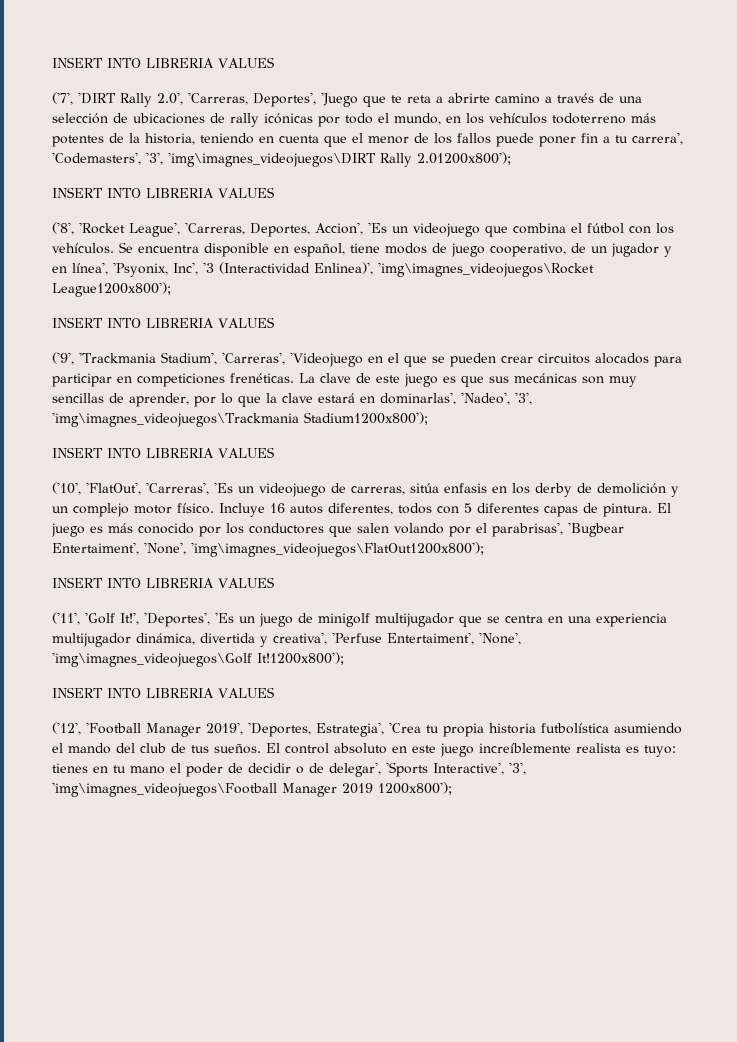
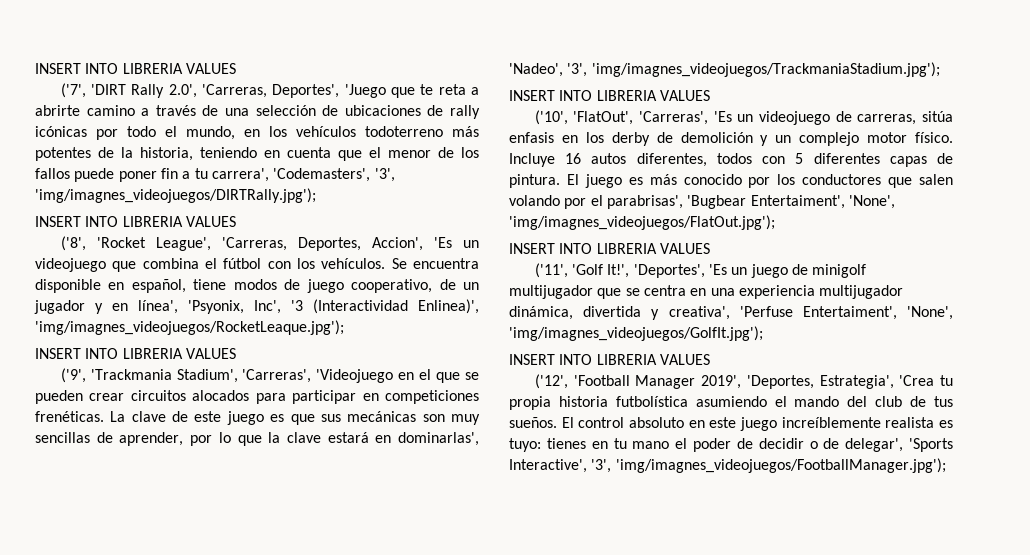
- ('7', 'DIRT Rally 2.0', 'Carreras, Deportes', 'Juego que te reta a abrirte camino a través de una selección de ubicaciones de rally icónicas por todo el mundo, en los vehículos todoterreno más potentes de la historia, teniendo en cuenta que el menor de los fallos puede poner fin a tu carrera', 'Codemasters', '3', 'img\imagnes_videojuegos\DIRT Rally 2.01200x800');
+ ('7', 'DIRT Rally 2.0', 'Carreras, Deportes', 'Juego que te reta a abrirte camino a través de una selección de ubicaciones de rally icónicas por todo el mundo, en los vehículos todoterreno más potentes de la historia, teniendo en cuenta que el menor de los fallos puede poner fin a tu carrera', 'Codemasters', '3', 'img/imagnes_videojuegos/DIRTRally.jpg');
- Se encuentra disponible en español, tiene modos de juego cooperativo, de un jugador y en línea', 'Psyonix, Inc', '3 (Interactividad Enlinea)', 'img\imagnes_videojuegos\Rocket League1200x800');
+ Se encuentra disponible en español, tiene modos de juego cooperativo, de un jugador y en línea', 'Psyonix, Inc', '3 (Interactividad Enlinea)', 'img/imagnes_videojuegos/RocketLeaque.jpg');
- La clave de este juego es que sus mecánicas son muy sencillas de aprender, por lo que la clave estará en dominarlas', 'Nadeo', '3', 'img\imagnes_videojuegos\Trackmania Stadium1200x800');
+ La clave de este juego es que sus mecánicas son muy sencillas de aprender, por lo que la clave estará en dominarlas', 'Nadeo', '3', 'img/imagnes_videojuegos/TrackmaniaStadium.jpg');
- El juego es más conocido por los conductores que salen volando por el parabrisas', 'Bugbear Entertaiment', 'None', 'img\imagnes_videojuegos\FlatOut1200x800');
+ El juego es más conocido por los conductores que salen volando por el parabrisas', 'Bugbear Entertaiment', 'None', 'img/imagnes_videojuegos/FlatOut.jpg');
- ('11', 'Golf It!', 'Deportes', 'Es un juego de minigolf multijugador que se centra en una experiencia multijugador dinámica, divertida y creativa', 'Perfuse Entertaiment', 'None', 'img\imagnes_videojuegos\Golf It!1200x800');
+ ('11', 'Golf It!', 'Deportes', 'Es un juego de minigolf multijugador que se centra en una experiencia multijugador dinámica, divertida y creativa', 'Perfuse Entertaiment', 'None', 'img/imagnes_videojuegos/GolfIt.jpg');
- El control absoluto en este juego increíblemente realista es tuyo: tienes en tu mano el poder de decidir o de delegar', 'Sports Interactive', '3', 'img\imagnes_videojuegos\Football Manager 2019 1200x800');
+ El control absoluto en este juego increíblemente realista es tuyo: tienes en tu mano el poder de decidir o de delegar', 'Sports Interactive', '3', 'img/imagnes_videojuegos/FootballManager.jpg');

